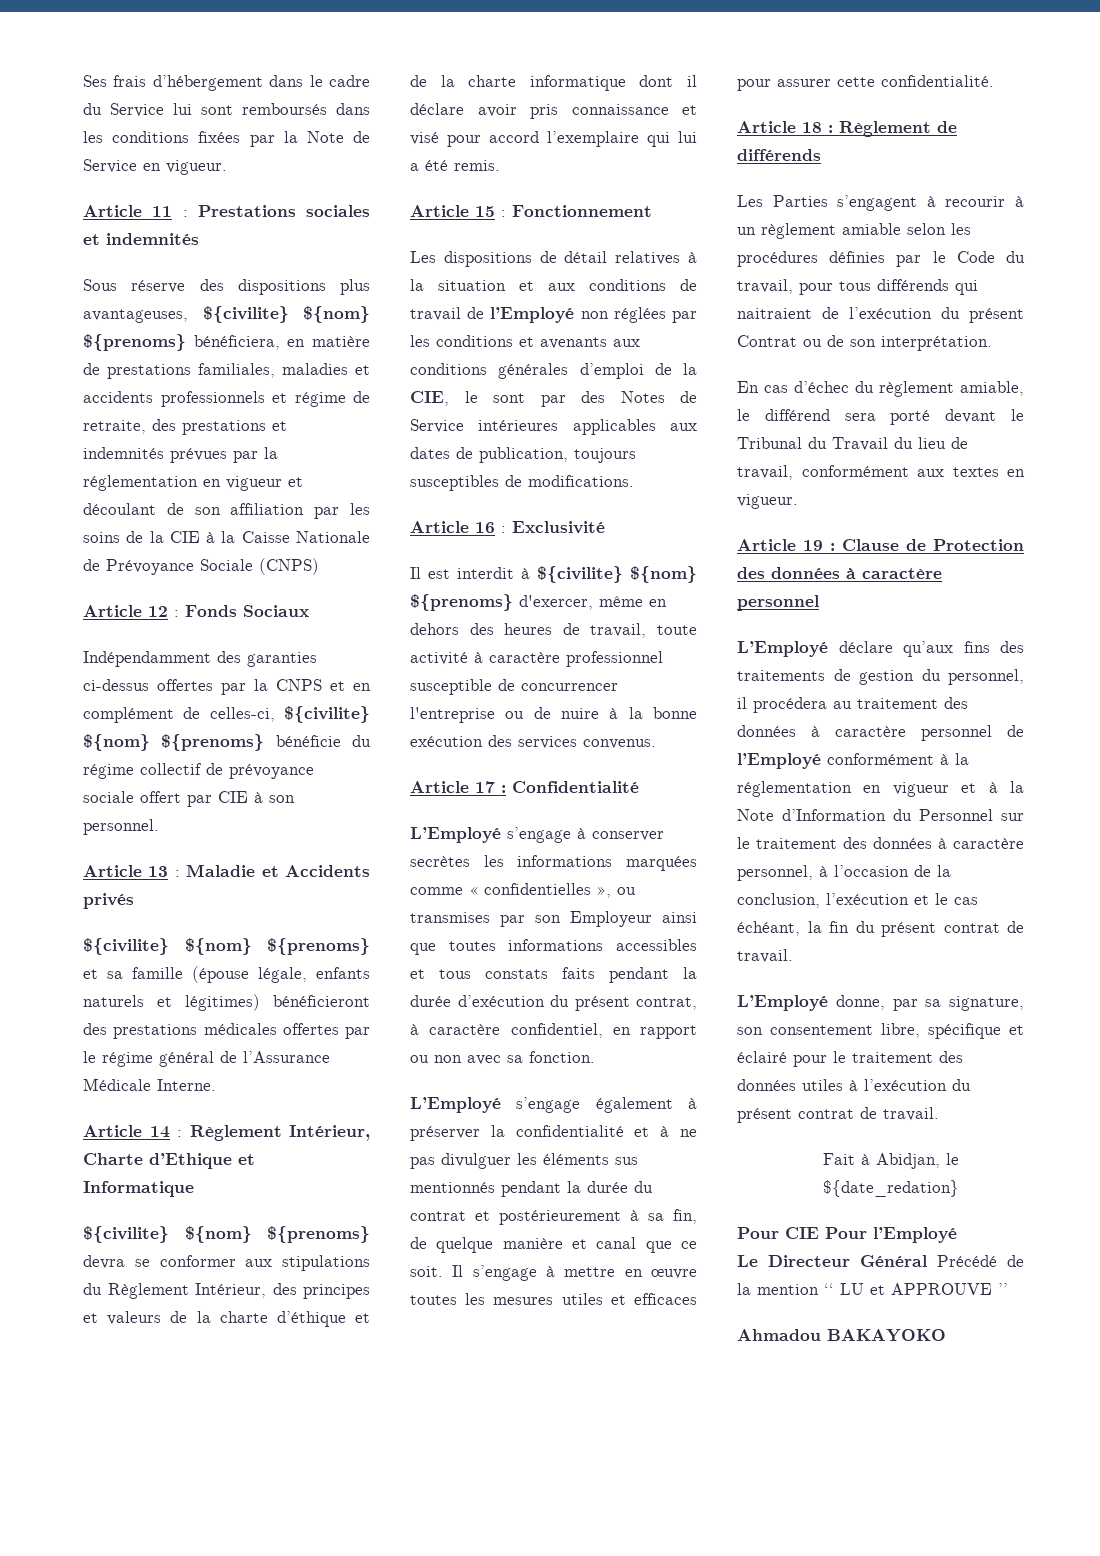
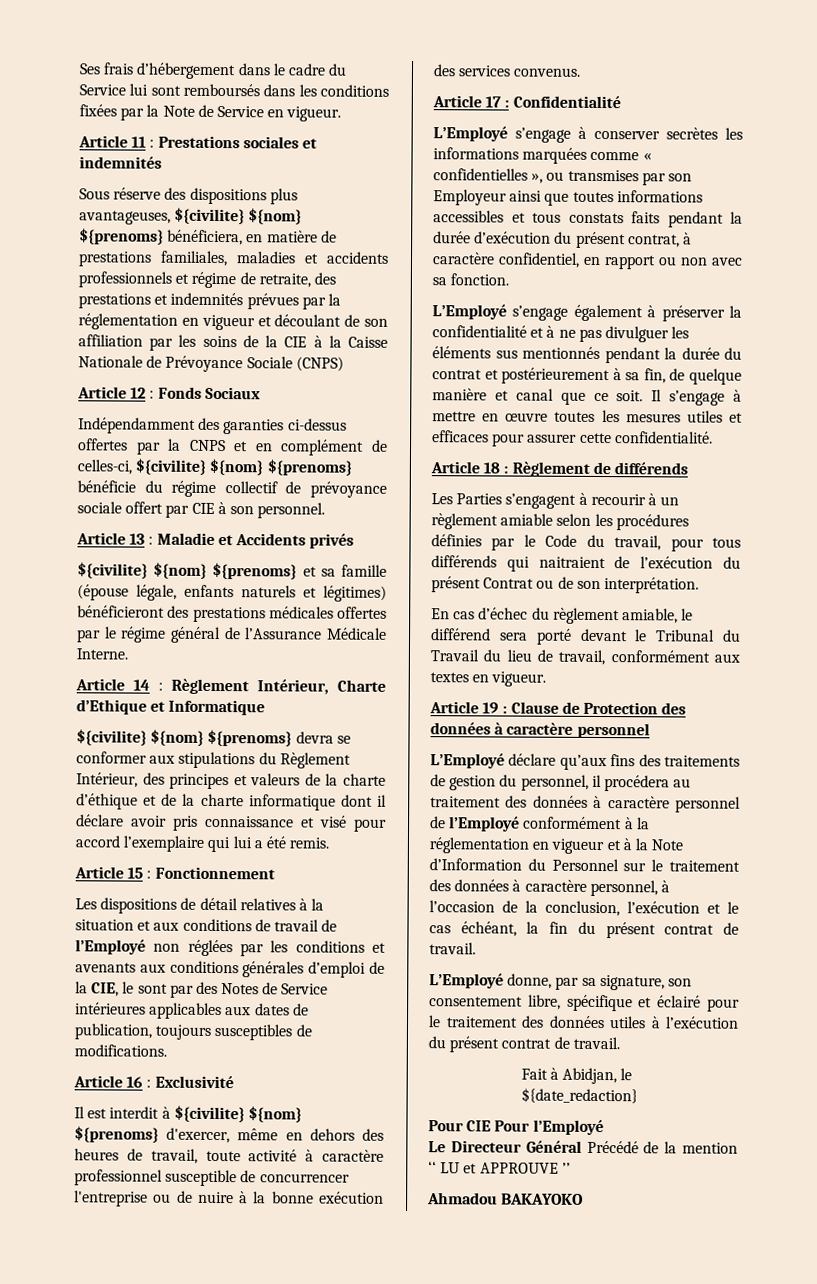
- Fait à Abidjan, le ${date_redation}
+ Fait à Abidjan, le ${date_redaction}

